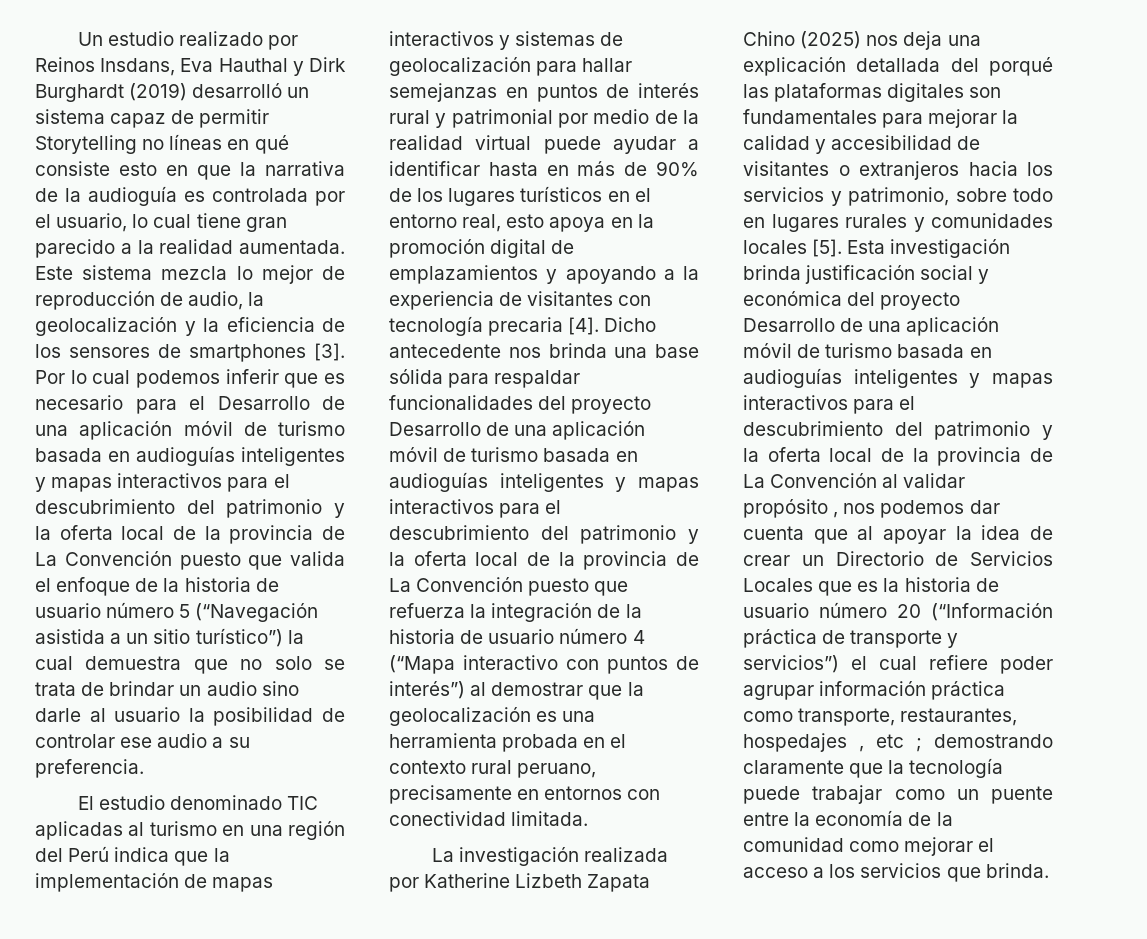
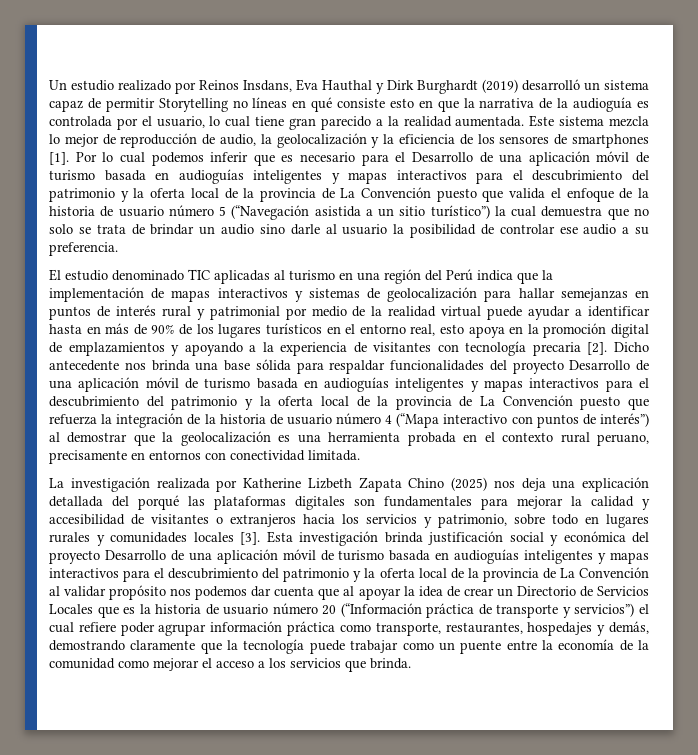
- Este sistema mezcla lo mejor de reproducción de audio, la geolocalización y la eficiencia de los sensores de smartphones [3].
+ Este sistema mezcla lo mejor de reproducción de audio, la geolocalización y la eficiencia de los sensores de smartphones [1].
- El estudio denominado TIC aplicadas al turismo en una región del Perú indica que la implementación de mapas interactivos y sistemas de geolocalización para hallar semejanzas en puntos de interés rural y patrimonial por medio de la realidad virtual puede ayudar a identificar hasta en más de 90% de los lugares turísticos en el entorno real, esto apoya en la promoción digital de emplazamientos y apoyando a la experiencia de visitantes con tecnología precaria [4].
+ El estudio denominado TIC aplicadas al turismo en una región del Perú indica que la implementación de mapas interactivos y sistemas de geolocalización para hallar semejanzas en puntos de interés rural y patrimonial por medio de la realidad virtual puede ayudar a identificar hasta en más de 90% de los lugares turísticos en el entorno real, esto apoya en la promoción digital de emplazamientos y apoyando a la experiencia de visitantes con tecnología precaria [2].
- La investigación realizada por Katherine Lizbeth Zapata Chino (2025) nos deja una explicación detallada del porqué las plataformas digitales son fundamentales para mejorar la calidad y accesibilidad de visitantes o extranjeros hacia los servicios y patrimonio, sobre todo en lugares rurales y comunidades locales [5].
+ La investigación realizada por Katherine Lizbeth Zapata Chino (2025) nos deja una explicación detallada del porqué las plataformas digitales son fundamentales para mejorar la calidad y accesibilidad de visitantes o extranjeros hacia los servicios y patrimonio, sobre todo en lugares rurales y comunidades locales [3].
- Esta investigación brinda justificación social y económica del proyecto Desarrollo de una aplicación móvil de turismo basada en audioguías inteligentes y mapas interactivos para el descubrimiento del patrimonio y la oferta local de la provincia de La Convención al validar propósito , nos podemos dar cuenta que al apoyar la idea de crear un Directorio de Servicios Locales que es la historia de usuario número 20 (“Información práctica de transporte y servicios”) el cual refiere poder agrupar información práctica como transporte, restaurantes, hospedajes , etc ; demostrando claramente que la tecnología puede trabajar como un puente entre la economía de la comunidad como mejorar el acceso a los servicios que brinda.
+ Esta investigación brinda justificación social y económica del proyecto Desarrollo de una aplicación móvil de turismo basada en audioguías inteligentes y mapas interactivos para el descubrimiento del patrimonio y la oferta local de la provincia de La Convención al validar propósito nos podemos dar cuenta que al apoyar la idea de crear un Directorio de Servicios Locales que es la historia de usuario número 20 (“Información práctica de transporte y servicios”) el cual refiere poder agrupar información práctica como transporte, restaurantes, hospedajes y demás, demostrando claramente que la tecnología puede trabajar como un puente entre la economía de la comunidad como mejorar el acceso a los servicios que brinda.

